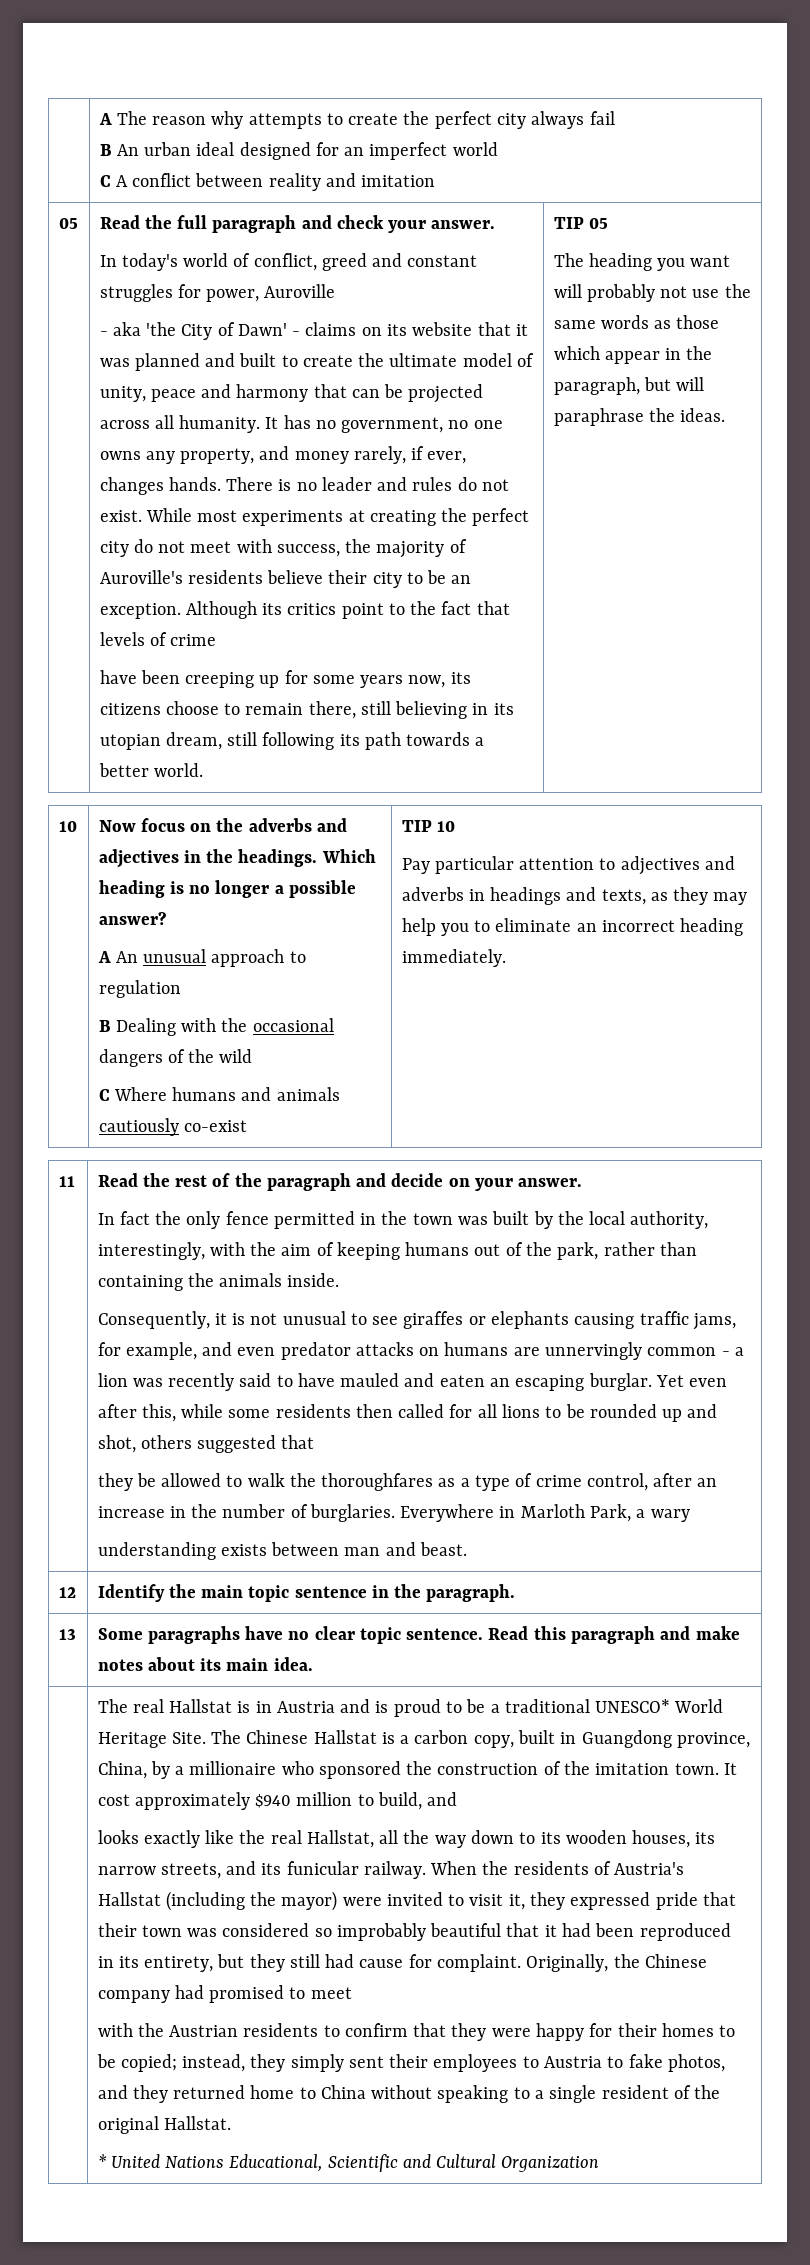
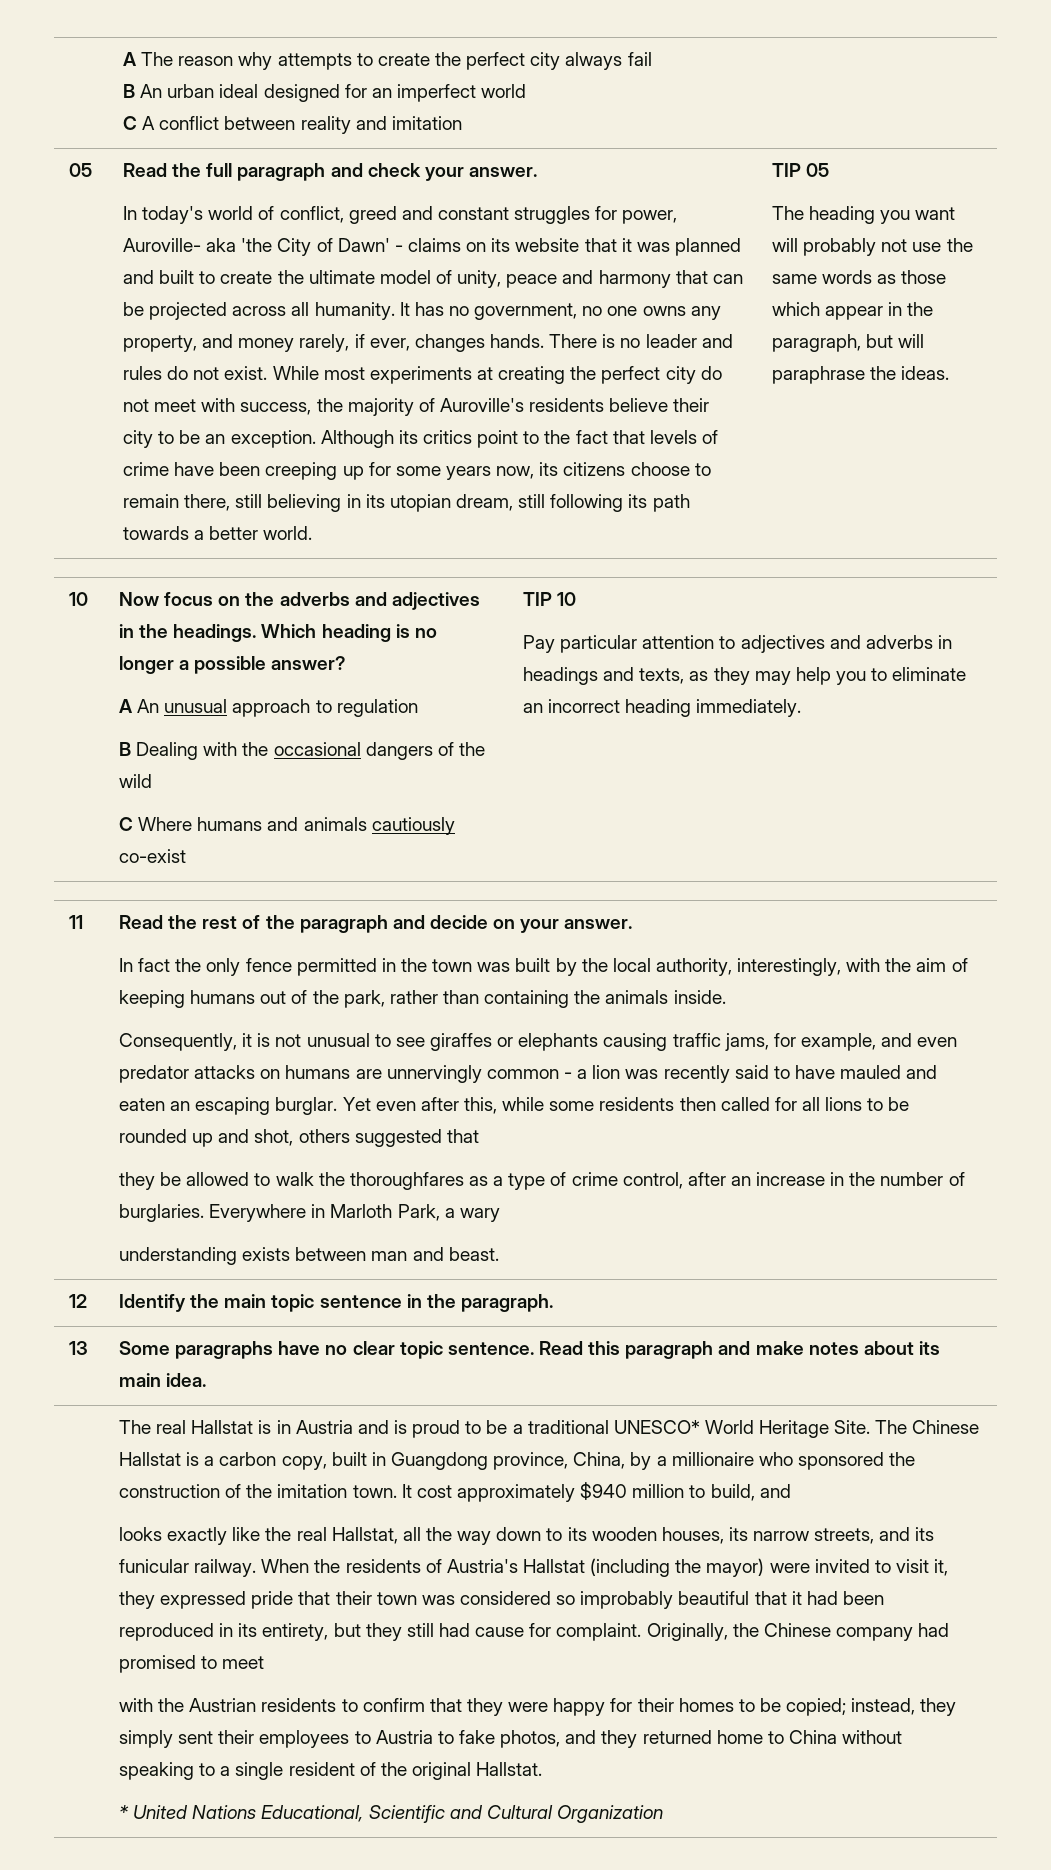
- In today's world of conflict, greed and constant struggles for power, Auroville
- - aka 'the City of Dawn' - claims on its website that it was planned and built to create the ultimate model of unity, peace and harmony that can be projected across all humanity.
+ In today's world of conflict, greed and constant struggles for power, Auroville- aka 'the City of Dawn' - claims on its website that it was planned and built to create the ultimate model of unity, peace and harmony that can be projected across all humanity.
- Although its critics point to the fact that levels of crime
- have been creeping up for some years now, its citizens choose to remain there, still believing in its utopian dream, still following its path towards a better world.
+ Although its critics point to the fact that levels of crime have been creeping up for some years now, its citizens choose to remain there, still believing in its utopian dream, still following its path towards a better world.

